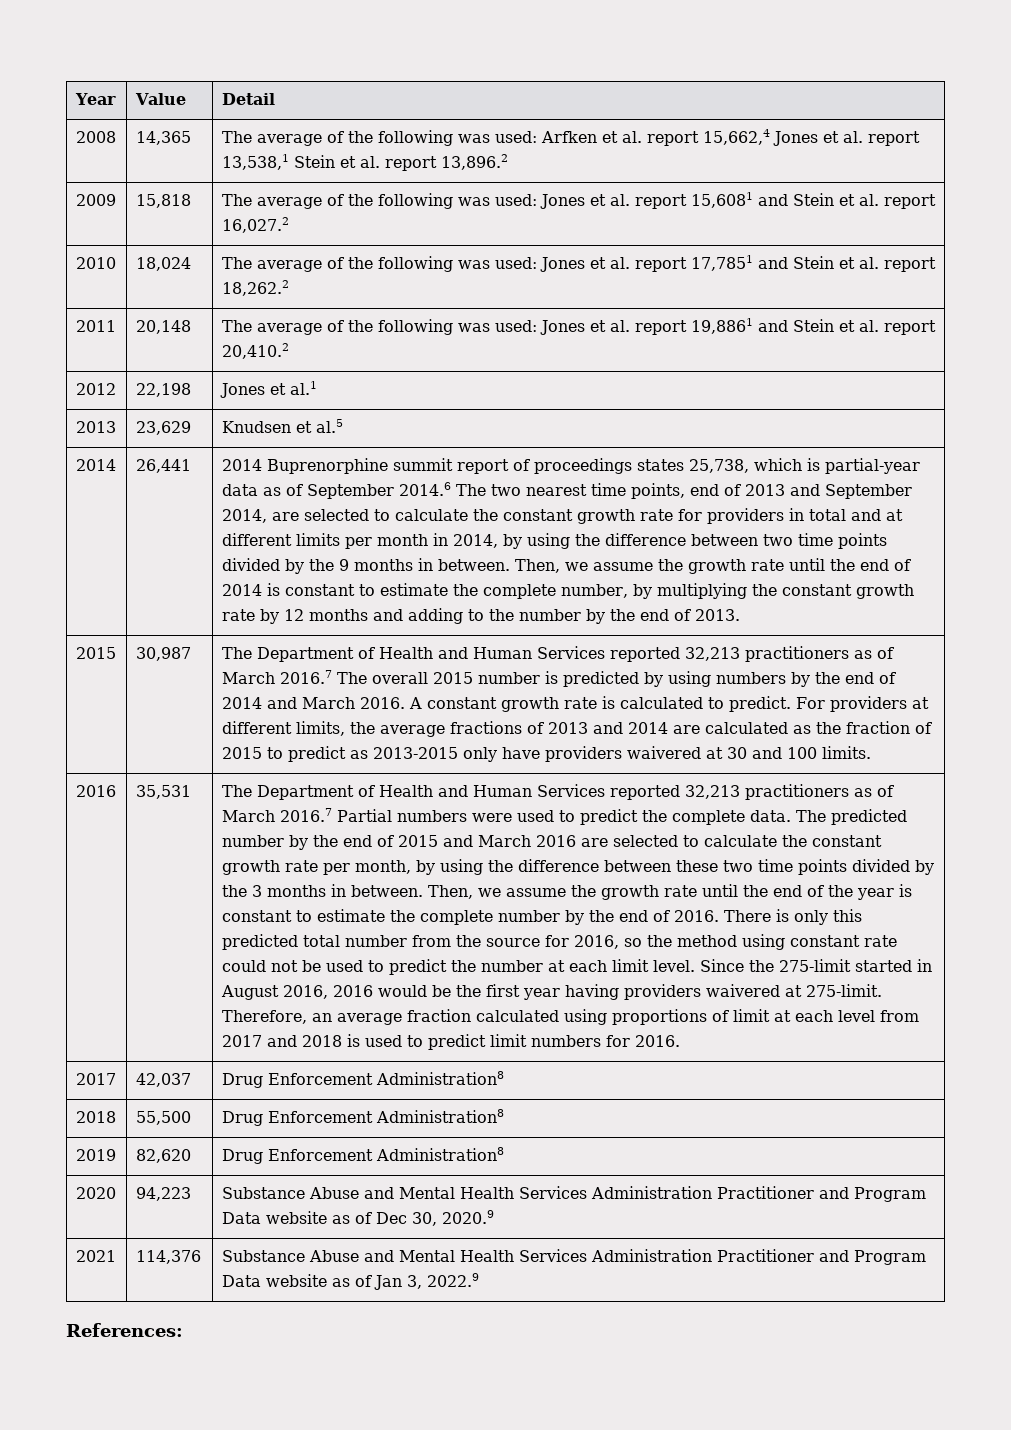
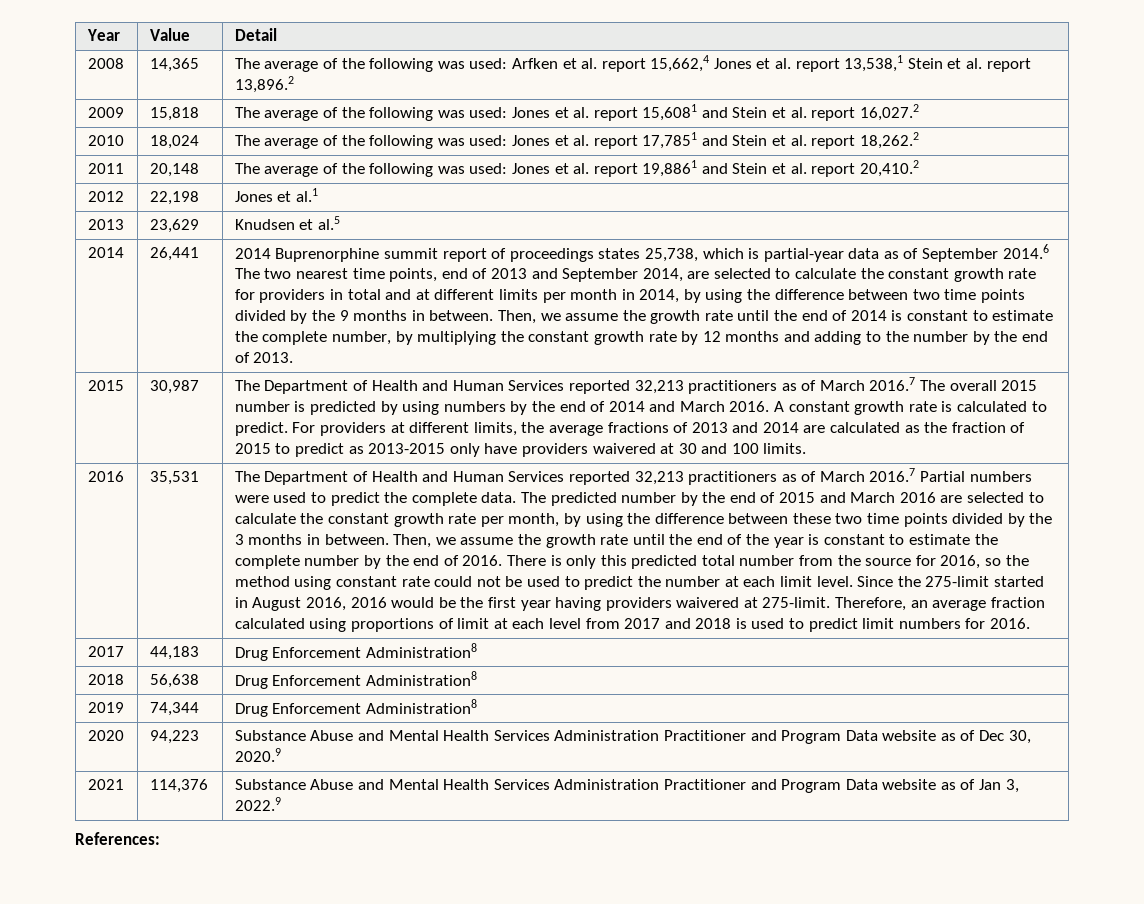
- 2017 | 42,037 | Drug Enforcement Administration8
+ 2017 | 44,183 | Drug Enforcement Administration8
- 2018 | 55,500 | Drug Enforcement Administration8
+ 2018 | 56,638 | Drug Enforcement Administration8
- 2019 | 82,620 | Drug Enforcement Administration8
+ 2019 | 74,344 | Drug Enforcement Administration8

